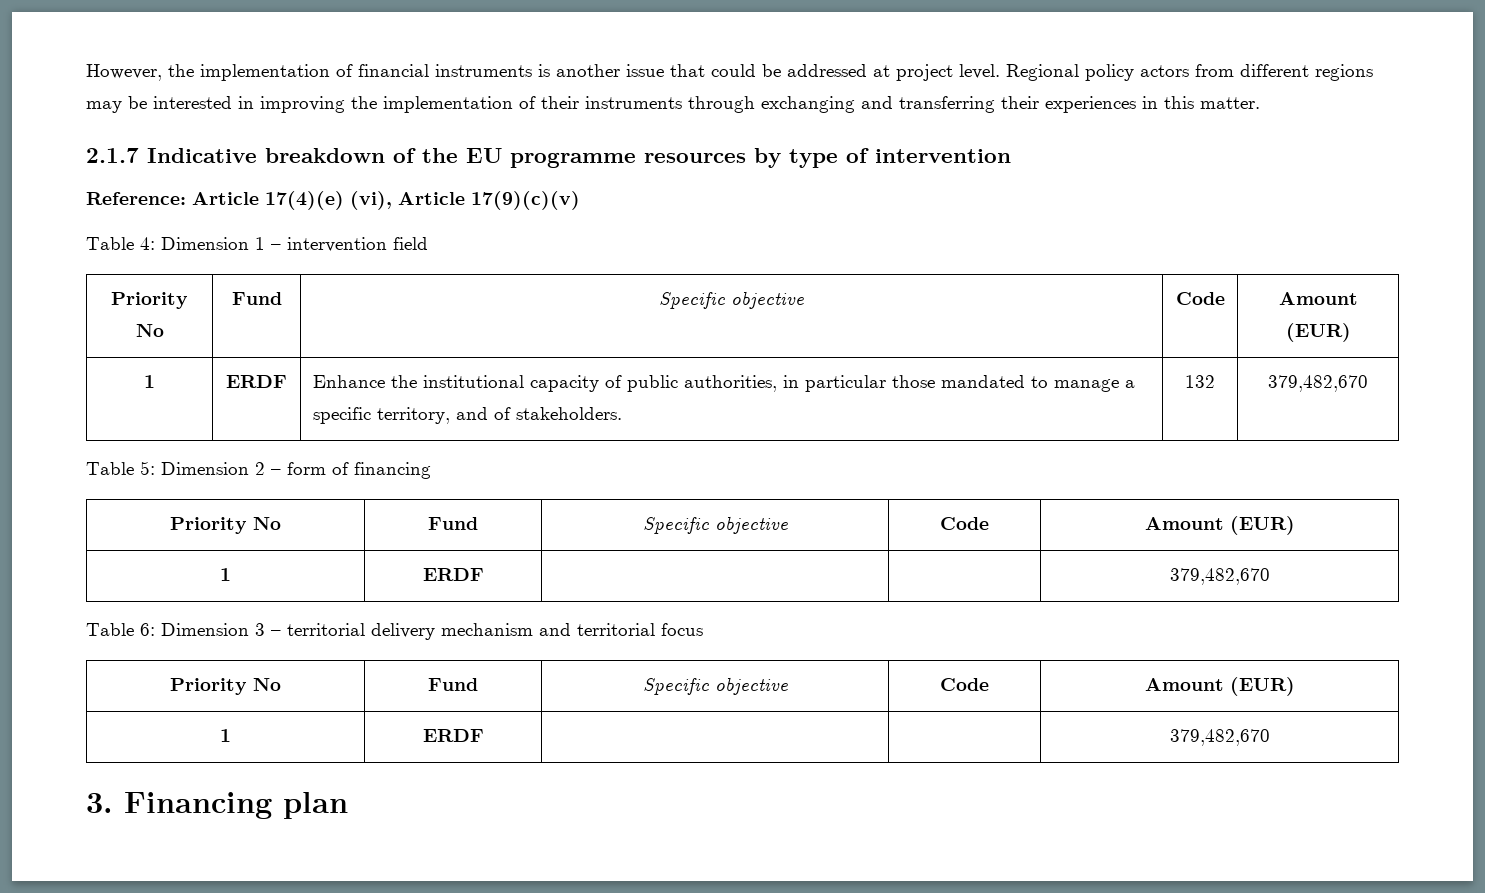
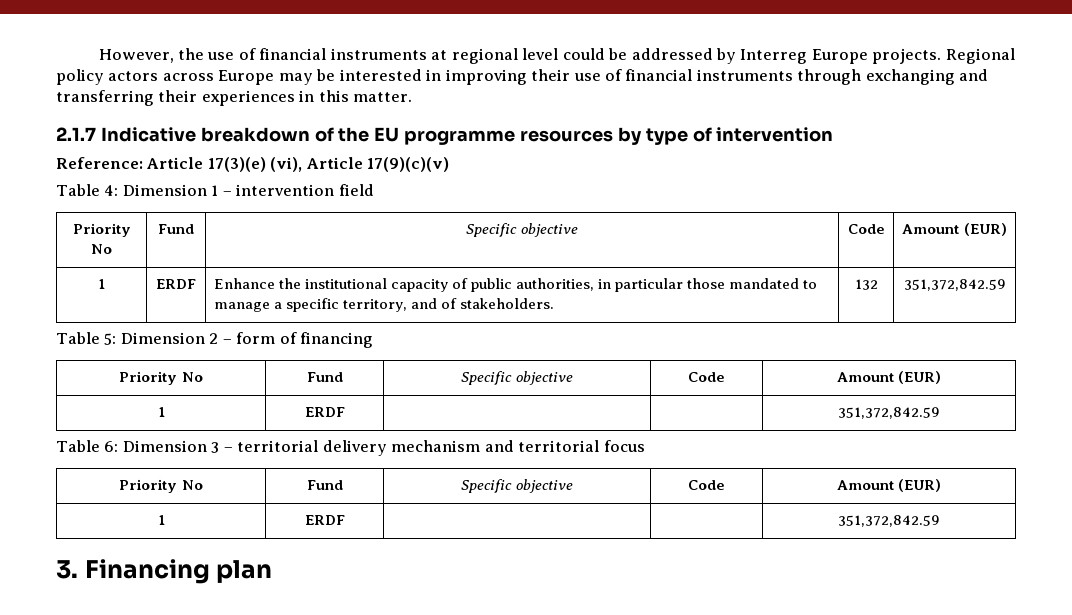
- However, the implementation of financial instruments is another issue that could be addressed at project level. Regional policy actors from different regions may be interested in improving the implementation of their instruments through exchanging and transferring their experiences in this matter.
+ However, the use of financial instruments at regional level could be addressed by Interreg Europe projects. Regional policy actors across Europe may be interested in improving their use of financial instruments through exchanging and transferring their experiences in this matter.
- Reference: Article 17(4)(e) (vi), Article 17(9)(c)(v)
+ Reference: Article 17(3)(e) (vi), Article 17(9)(c)(v)
- 1 | ERDF | Enhance the institutional capacity of public authorities, in particular those mandated to manage a specific territory, and of stakeholders. | 132 | 379,482,670
+ 1 | ERDF | Enhance the institutional capacity of public authorities, in particular those mandated to manage a specific territory, and of stakeholders. | 132 | 351,372,842.59
  Table 5: Dimension 2 – form of financing
  Priority No | Fund | Specific objective | Code | Amount (EUR)
- 1 | ERDF | | | 379,482,670
+ 1 | ERDF | | | 351,372,842.59
  Table 6: Dimension 3 – territorial delivery mechanism and territorial focus
  Priority No | Fund | Specific objective | Code | Amount (EUR)
- 1 | ERDF | | | 379,482,670
+ 1 | ERDF | | | 351,372,842.59

